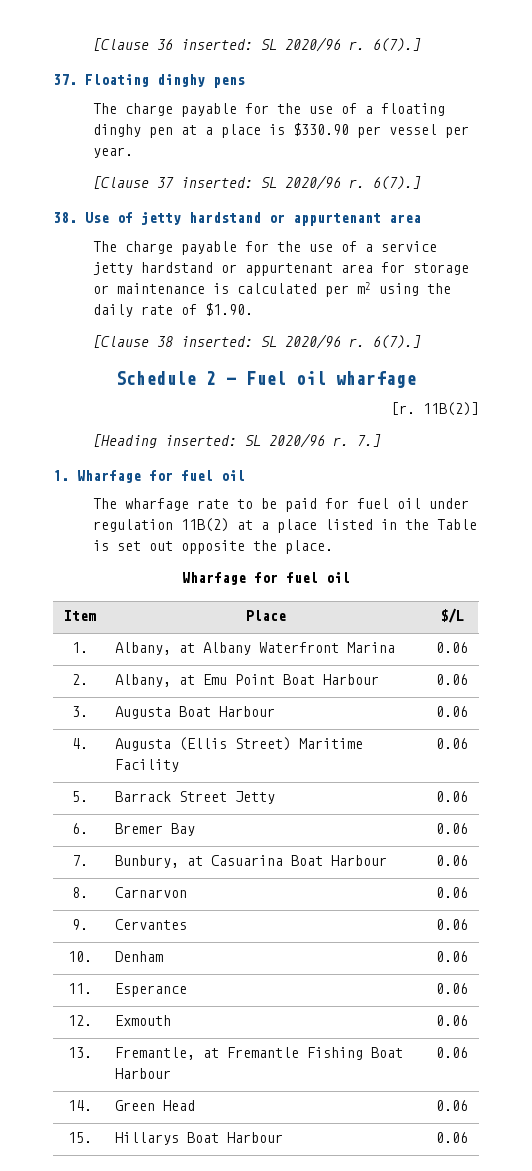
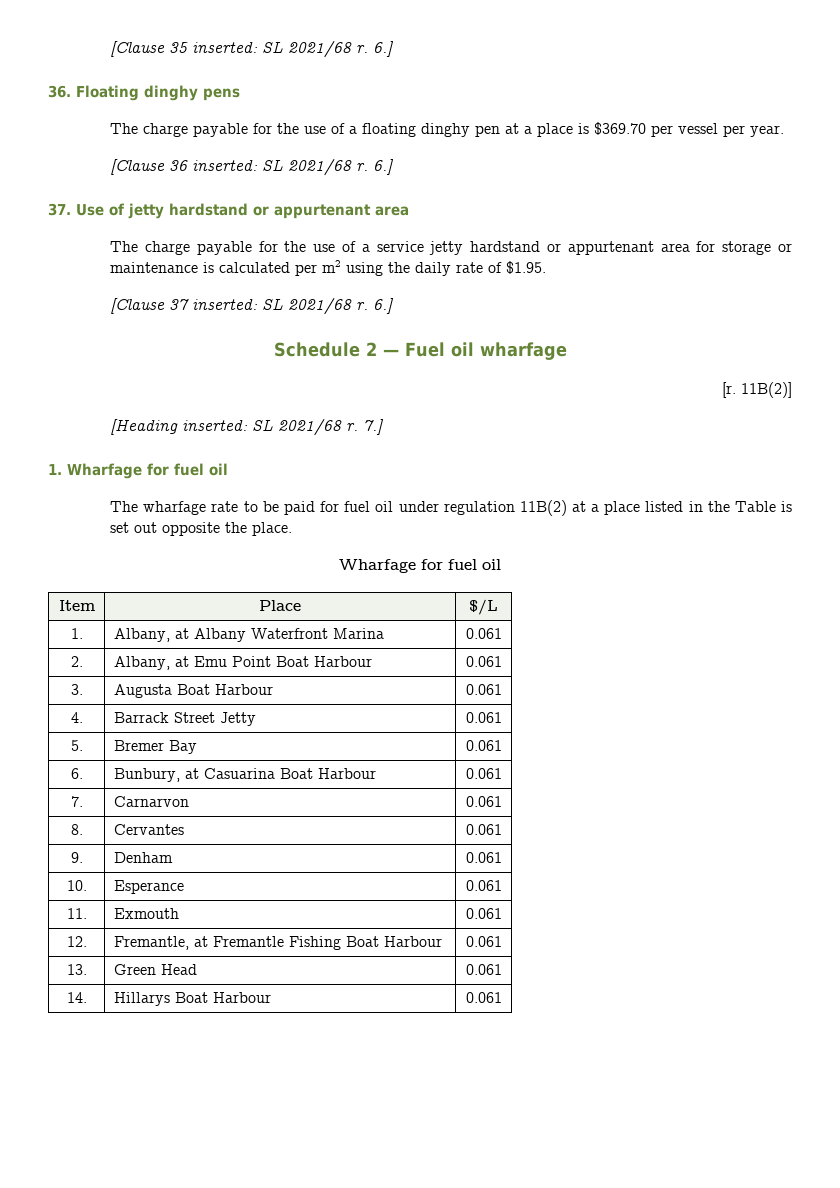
- [Clause 36 inserted: SL 2020/96 r. 6(7).]
- 37. Floating dinghy pens
+ [Clause 35 inserted: SL 2021/68 r. 6.]
+ 36. Floating dinghy pens
- The charge payable for the use of a floating dinghy pen at a place is $330.90 per vessel per year.
+ The charge payable for the use of a floating dinghy pen at a place is $369.70 per vessel per year.
- [Clause 37 inserted: SL 2020/96 r. 6(7).]
- 38. Use of jetty hardstand or appurtenant area
+ [Clause 36 inserted: SL 2021/68 r. 6.]
+ 37. Use of jetty hardstand or appurtenant area
- The charge payable for the use of a service jetty hardstand or appurtenant area for storage or maintenance is calculated per m2 using the daily rate of $1.90.
- [Clause 38 inserted: SL 2020/96 r. 6(7).]
+ The charge payable for the use of a service jetty hardstand or appurtenant area for storage or maintenance is calculated per m2 using the daily rate of $1.95.
+ [Clause 37 inserted: SL 2021/68 r. 6.]
- [Heading inserted: SL 2020/96 r.
+ [Heading inserted: SL 2021/68 r.
- 1. | Albany, at Albany Waterfront Marina | 0.06
+ 1. | Albany, at Albany Waterfront Marina | 0.061
- 2. | Albany, at Emu Point Boat Harbour | 0.06
+ 2. | Albany, at Emu Point Boat Harbour | 0.061
- 3. | Augusta Boat Harbour | 0.06
+ 3. | Augusta Boat Harbour | 0.061
- 4. | Augusta (Ellis Street) Maritime Facility | 0.06
- 5. | Barrack Street Jetty | 0.06
- 6. | Bremer Bay | 0.06
- 7. | Bunbury, at Casuarina Boat Harbour | 0.06
+ 4. | Barrack Street Jetty | 0.061
+ 5. | Bremer Bay | 0.061
+ 6. | Bunbury, at Casuarina Boat Harbour | 0.061
+ 7. | Carnarvon | 0.061
- 8. | Carnarvon | 0.06
+ 8. | Cervantes | 0.061
- 9. | Cervantes | 0.06
+ 9. | Denham | 0.061
- 10. | Denham | 0.06
+ 10. | Esperance | 0.061
- 11. | Esperance | 0.06
+ 11. | Exmouth | 0.061
- 12. | Exmouth | 0.06
- 13. | Fremantle, at Fremantle Fishing Boat Harbour | 0.06
- 14. | Green Head | 0.06
- 15. | Hillarys Boat Harbour | 0.06
+ 12. | Fremantle, at Fremantle Fishing Boat Harbour | 0.061
+ 13. | Green Head | 0.061
+ 14. | Hillarys Boat Harbour | 0.061

